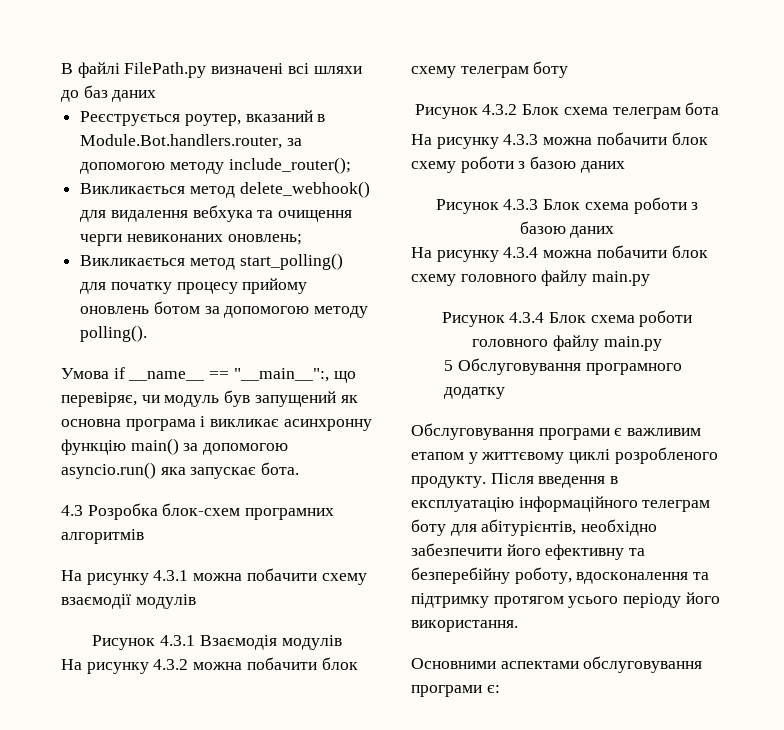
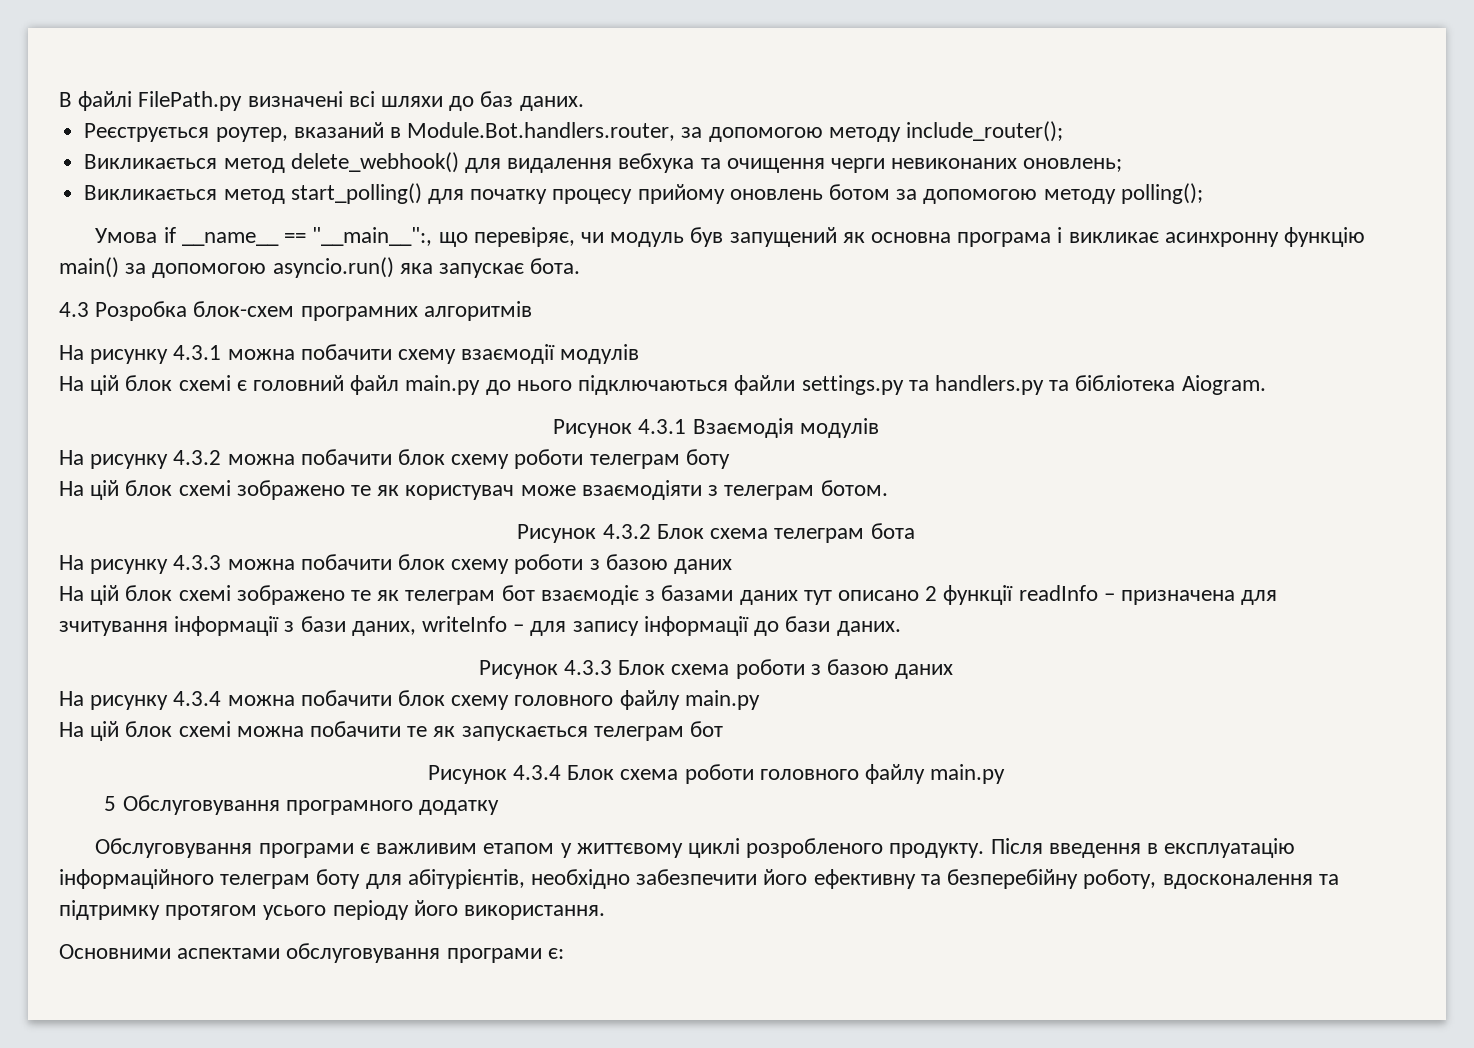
- В файлі FilePath.py визначені всі шляхи до баз даних
+ В файлі FilePath.py визначені всі шляхи до баз даних.
- Викликається метод start_polling() для початку процесу прийому оновлень ботом за допомогою методу polling().
+ Викликається метод start_polling() для початку процесу прийому оновлень ботом за допомогою методу polling();
+ На цій блок схемі є головний файл main.py до нього підключаються файли settings.py та handlers.py та бібліотека Aiogram.
- На рисунку 4.3.2 можна побачити блок схему телеграм боту
+ На рисунку 4.3.2 можна побачити блок схему роботи телеграм боту
+ На цій блок схемі зображено те як користувач може взаємодіяти з телеграм ботом.
+ На цій блок схемі зображено те як телеграм бот взаємодіє з базами даних тут описано 2 функції readInfo – призначена для зчитування інформації з бази даних, writeInfo – для запису інформації до бази даних.
+ На цій блок схемі можна побачити те як запускається телеграм бот

